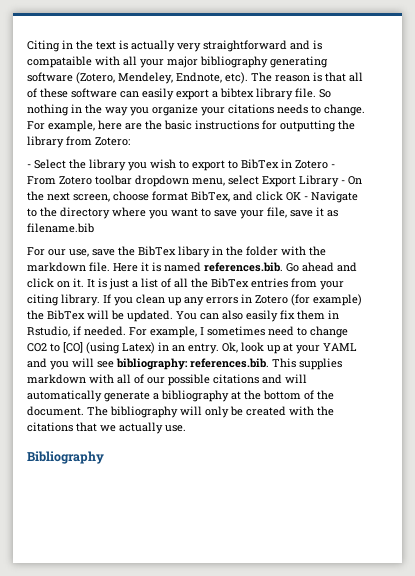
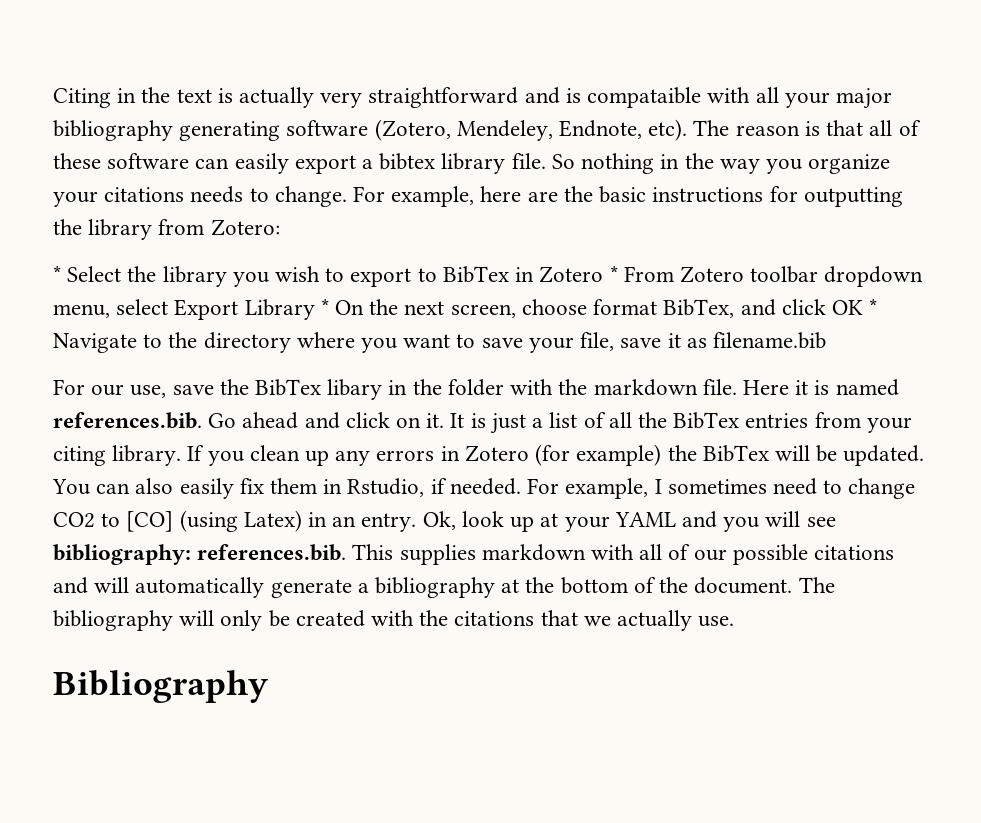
- - Select the library you wish to export to BibTex in Zotero - From Zotero toolbar dropdown menu, select Export Library - On the next screen, choose format BibTex, and click OK - Navigate to the directory where you want to save your file, save it as filename.bib
+ * Select the library you wish to export to BibTex in Zotero * From Zotero toolbar dropdown menu, select Export Library * On the next screen, choose format BibTex, and click OK * Navigate to the directory where you want to save your file, save it as filename.bib

